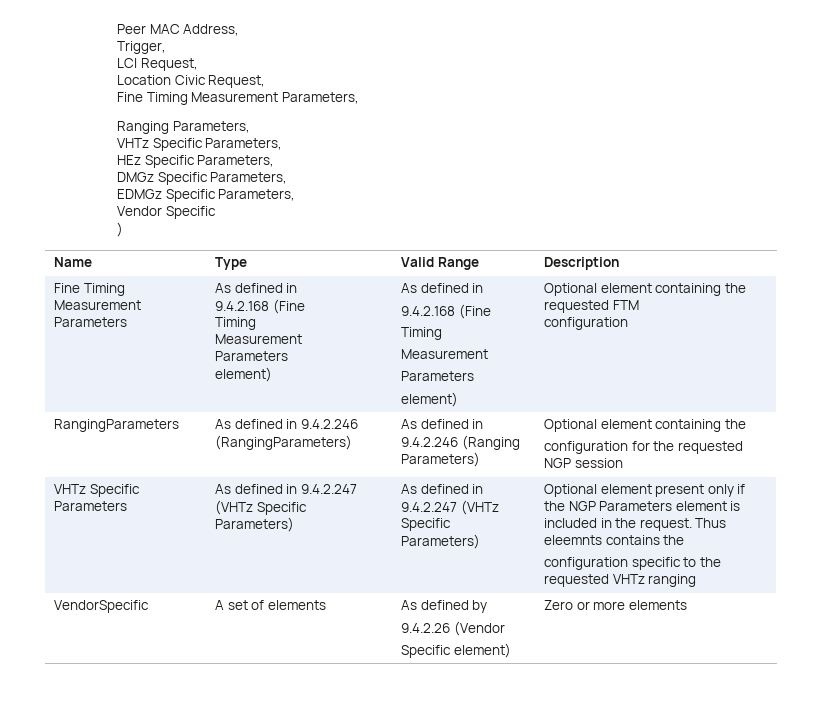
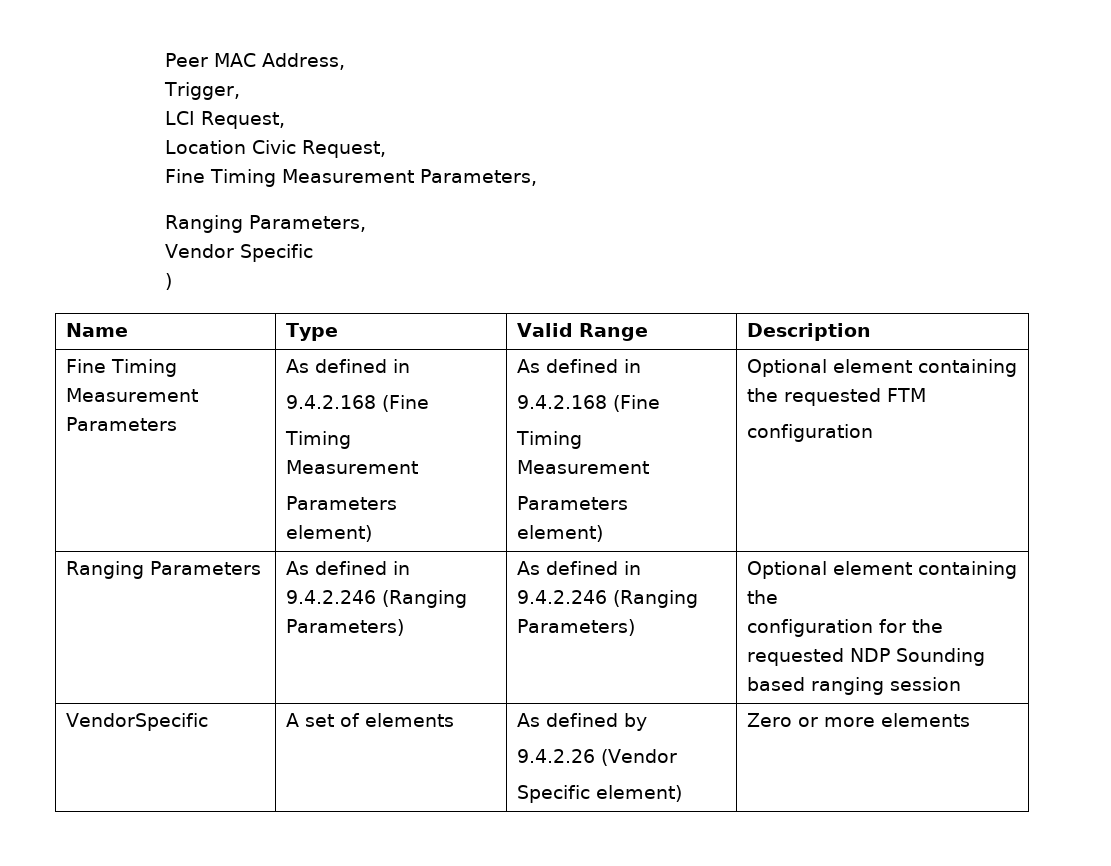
- VHTz Specific Parameters,
- HEz Specific Parameters,
- DMGz Specific Parameters,
- EDMGz Specific Parameters,
- RangingParameters | As defined in 9.4.2.246 (RangingParameters) | As defined in 9.4.2.246 (Ranging Parameters) | Optional element containing the
- configuration for the requested NGP session
- VHTz Specific Parameters | As defined in 9.4.2.247 (VHTz Specific Parameters) | As defined in 9.4.2.247 (VHTz Specific Parameters) | Optional element present only if the NGP Parameters element is included in the request. Thus eleemnts contains the
- configuration specific to the requested VHTz ranging
+ Ranging Parameters | As defined in 9.4.2.246 (Ranging Parameters) | As defined in 9.4.2.246 (Ranging Parameters) | Optional element containing the
+ configuration for the requested NDP Sounding based ranging session

